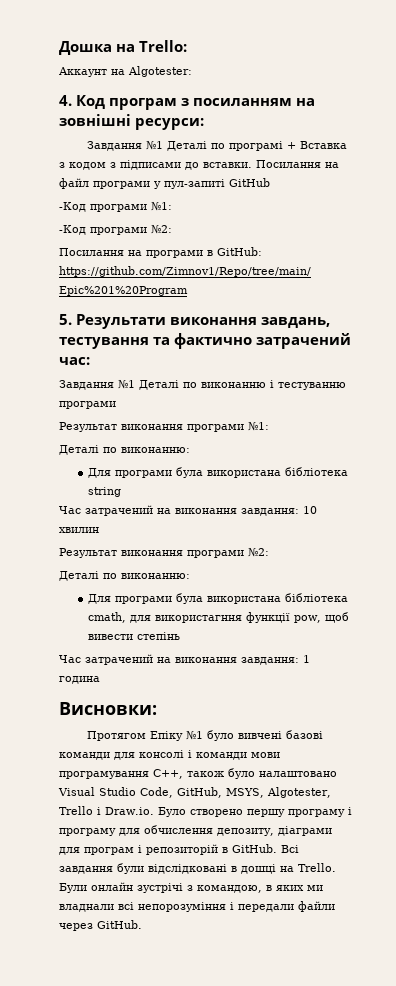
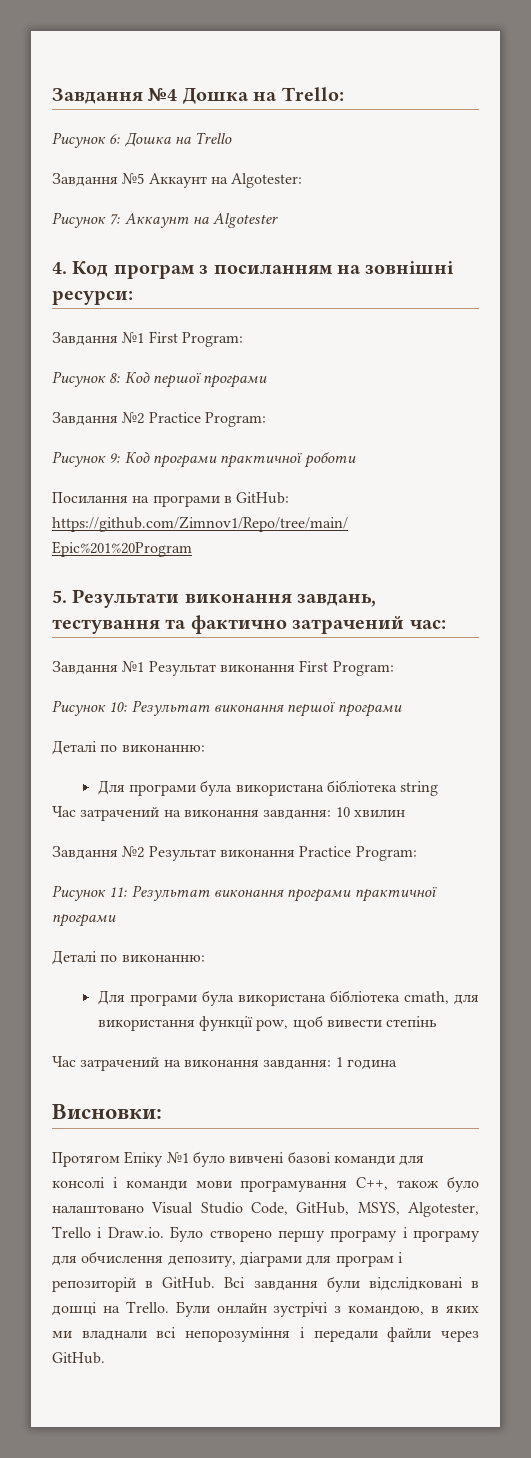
- Дошка на Trello:
+ Завдання №4 Дошка на Trello:
- Аккаунт на Algotester:
+ Рисунок 6: Дошка на Trello
+ Завдання №5 Аккаунт на Algotester:
+ Рисунок 7: Аккаунт на Algotester
- Завдання №1 Деталі по програмі + Вставка з кодом з підписами до вставки. Посилання на файл програми у пул-запиті GitHub
- -Код програми №1:
- -Код програми №2:
+ Завдання №1 First Program:
+ Рисунок 8: Код першої програми
+ Завдання №2 Practice Program:
+ Рисунок 9: Код програми практичної роботи
- Завдання №1 Деталі по виконанню і тестуванню програми
- Результат виконання програми №1:
+ Завдання №1 Результат виконання First Program:
+ Рисунок 10: Результат виконання першої програми
- Результат виконання програми №2:
+ Завдання №2 Результат виконання Practice Program:
+ Рисунок 11: Результат виконання програми практичної програми
- Для програми була використана бібліотека cmath, для використагння функції pow, щоб вивести степінь
+ Для програми була використана бібліотека cmath, для використання функції pow, щоб вивести степінь

